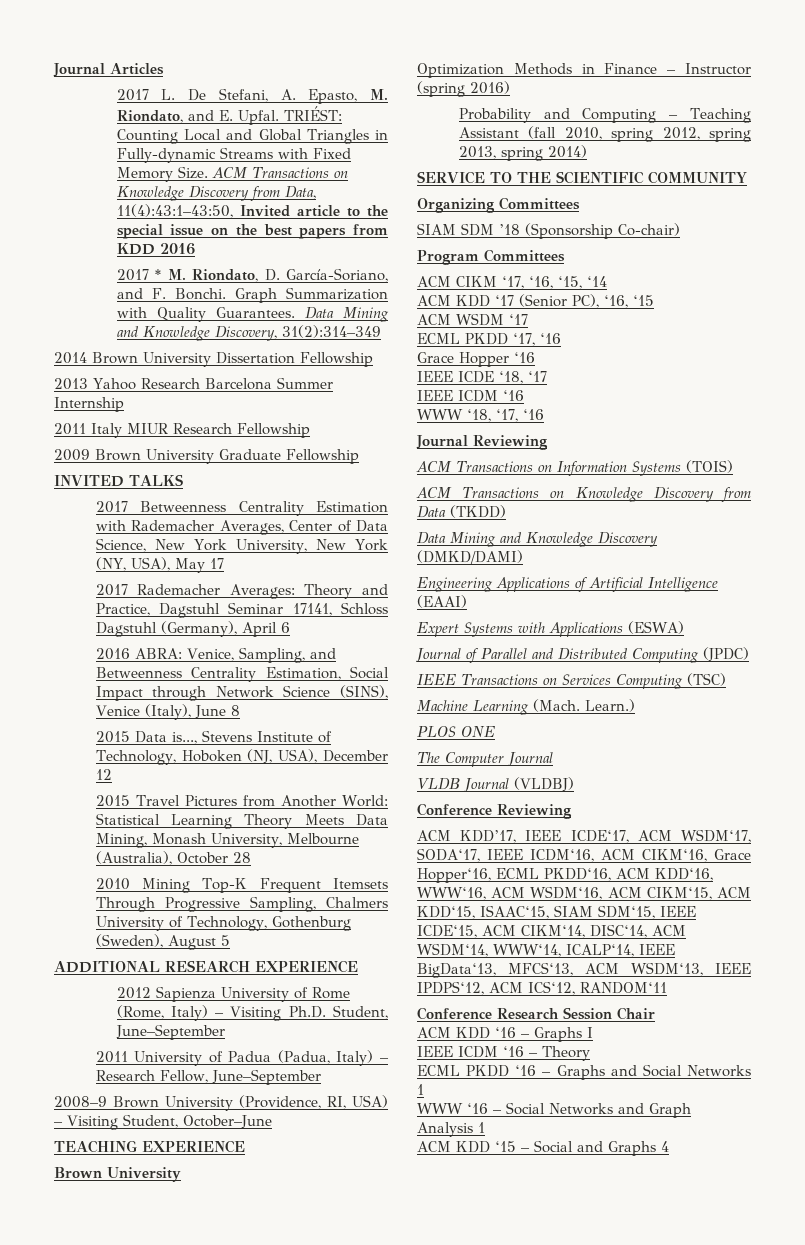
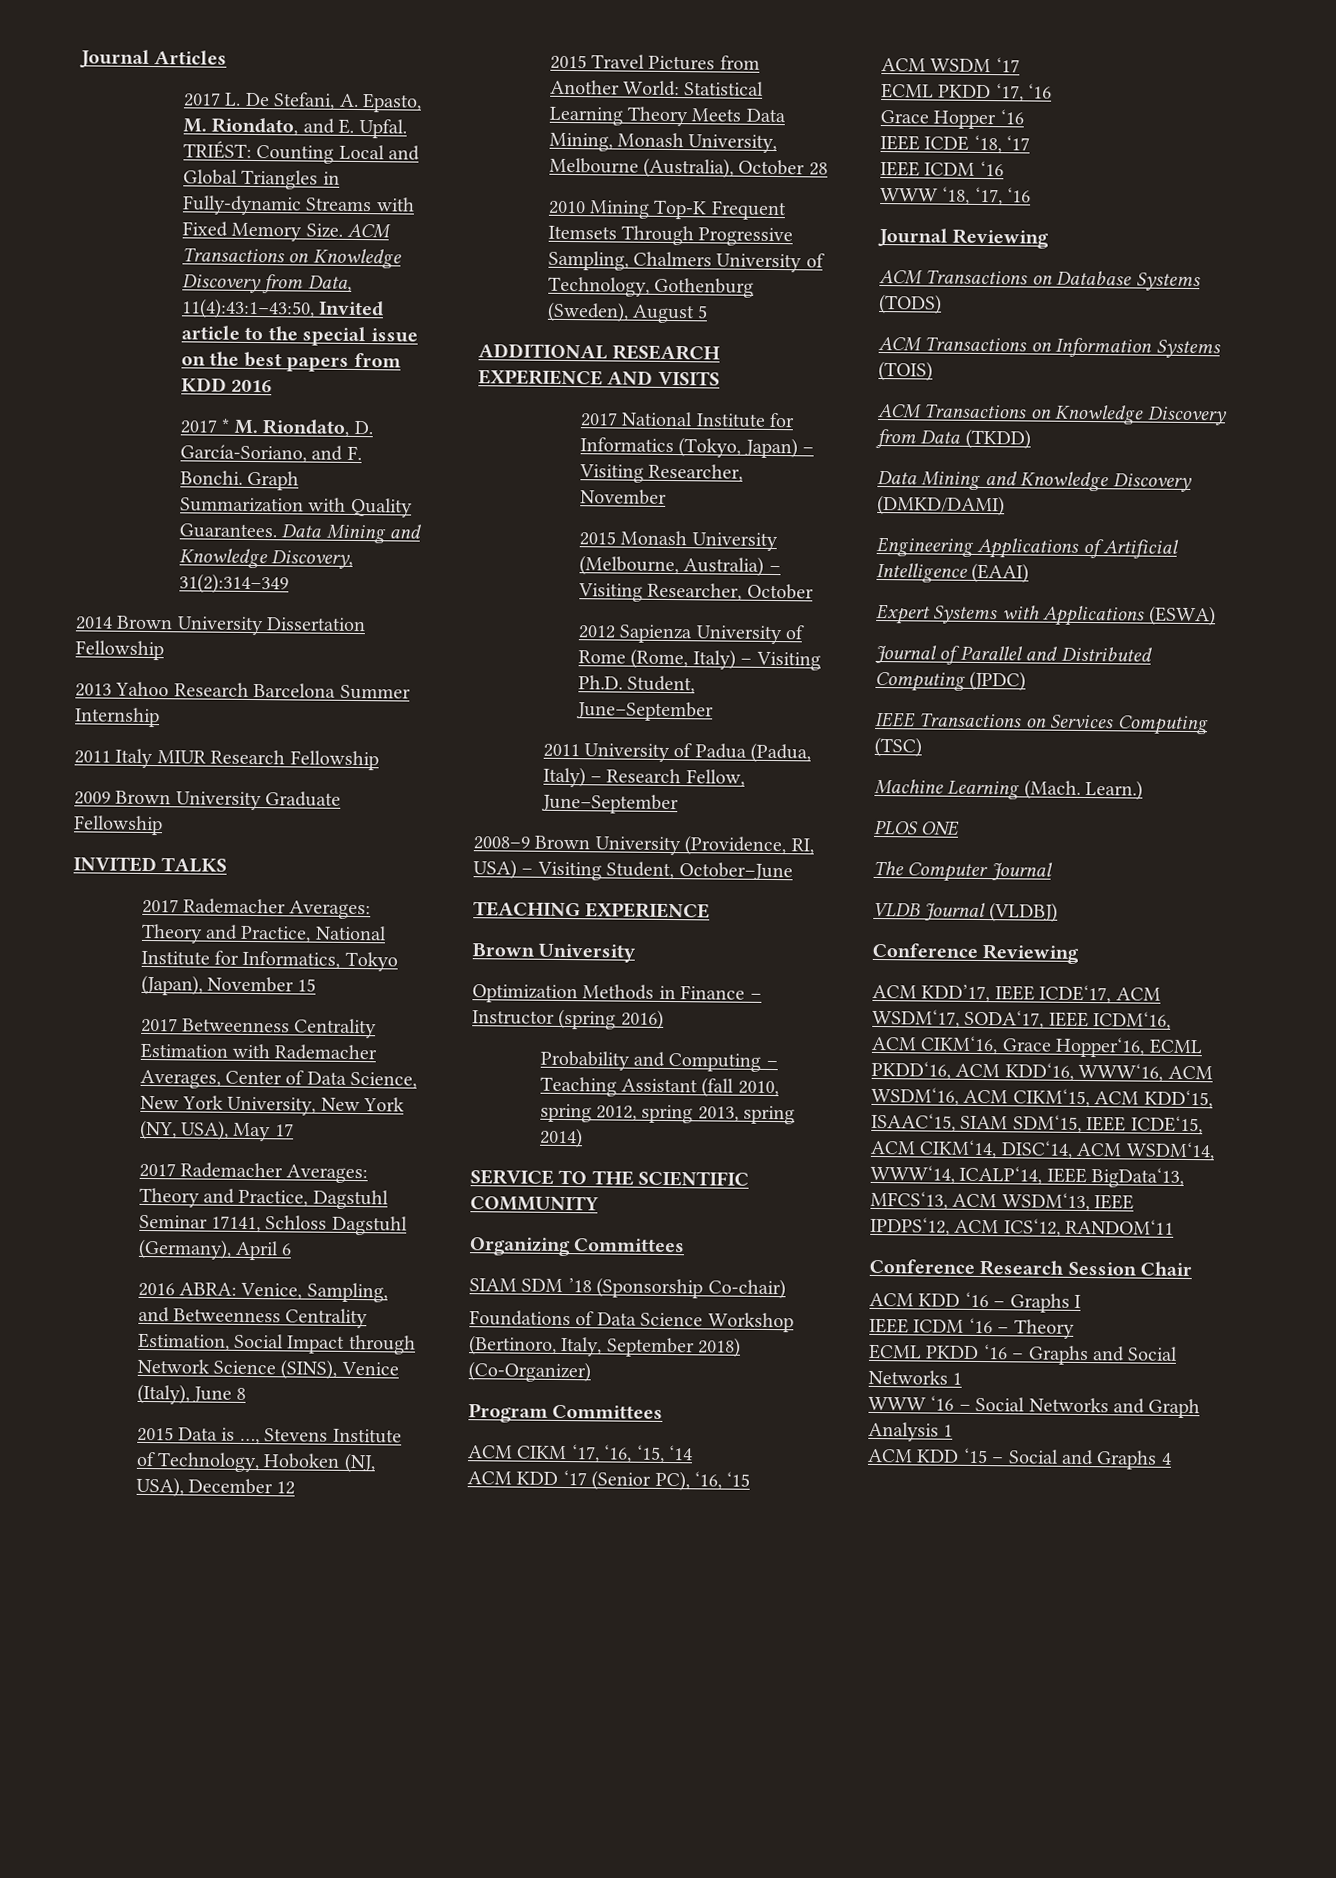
+ 2017 Rademacher Averages: Theory and Practice, National Institute for Informatics, Tokyo (Japan), November 15
- 2015 Data is..., Stevens Institute of Technology, Hoboken (NJ, USA), December 12
+ 2015 Data is …, Stevens Institute of Technology, Hoboken (NJ, USA), December 12
- ADDITIONAL RESEARCH EXPERIENCE
+ ADDITIONAL RESEARCH EXPERIENCE AND VISITS
+ 2017 National Institute for Informatics (Tokyo, Japan) – Visiting Researcher, November
+ 2015 Monash University (Melbourne, Australia) – Visiting Researcher, October
+ Foundations of Data Science Workshop (Bertinoro, Italy, September 2018) (Co-Organizer)
+ ACM Transactions on Database Systems (TODS)

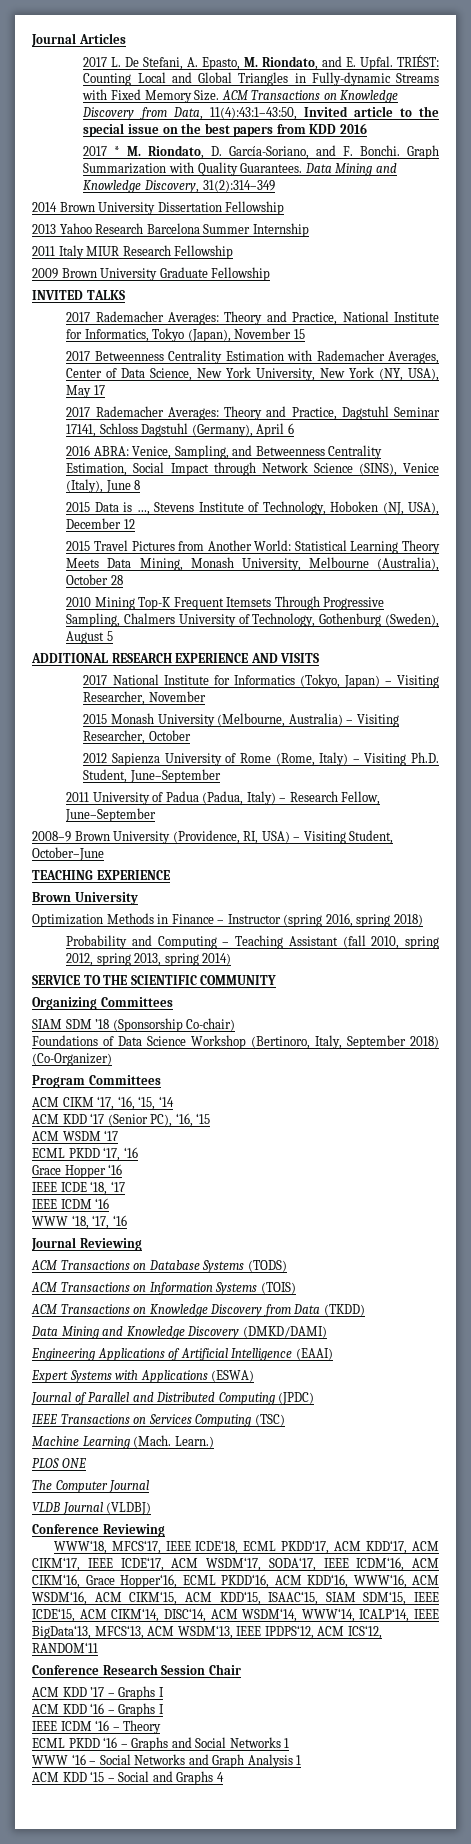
- Optimization Methods in Finance – Instructor (spring 2016)
+ Optimization Methods in Finance – Instructor (spring 2016, spring 2018)
- ACM KDD’17, IEEE ICDE‘17, ACM WSDM‘17, SODA‘17, IEEE ICDM‘16, ACM CIKM‘16, Grace Hopper‘16, ECML PKDD‘16, ACM KDD‘16, WWW‘16, ACM WSDM‘16, ACM CIKM‘15, ACM KDD‘15, ISAAC‘15, SIAM SDM‘15, IEEE ICDE‘15, ACM CIKM‘14, DISC‘14, ACM WSDM‘14, WWW‘14, ICALP‘14, IEEE BigData‘13, MFCS‘13, ACM WSDM‘13, IEEE IPDPS‘12, ACM ICS‘12, RANDOM‘11
+ WWW‘18, MFCS‘17, IEEE ICDE‘18, ECML PKDD‘17, ACM KDD‘17, ACM CIKM‘17, IEEE ICDE‘17, ACM WSDM‘17, SODA‘17, IEEE ICDM‘16, ACM CIKM‘16, Grace Hopper‘16, ECML PKDD‘16, ACM KDD‘16, WWW‘16, ACM WSDM‘16, ACM CIKM‘15, ACM KDD‘15, ISAAC‘15, SIAM SDM‘15, IEEE ICDE‘15, ACM CIKM‘14, DISC‘14, ACM WSDM‘14, WWW‘14, ICALP‘14, IEEE BigData‘13, MFCS‘13, ACM WSDM‘13, IEEE IPDPS‘12, ACM ICS‘12, RANDOM‘11
+ ACM KDD ’17 – Graphs I

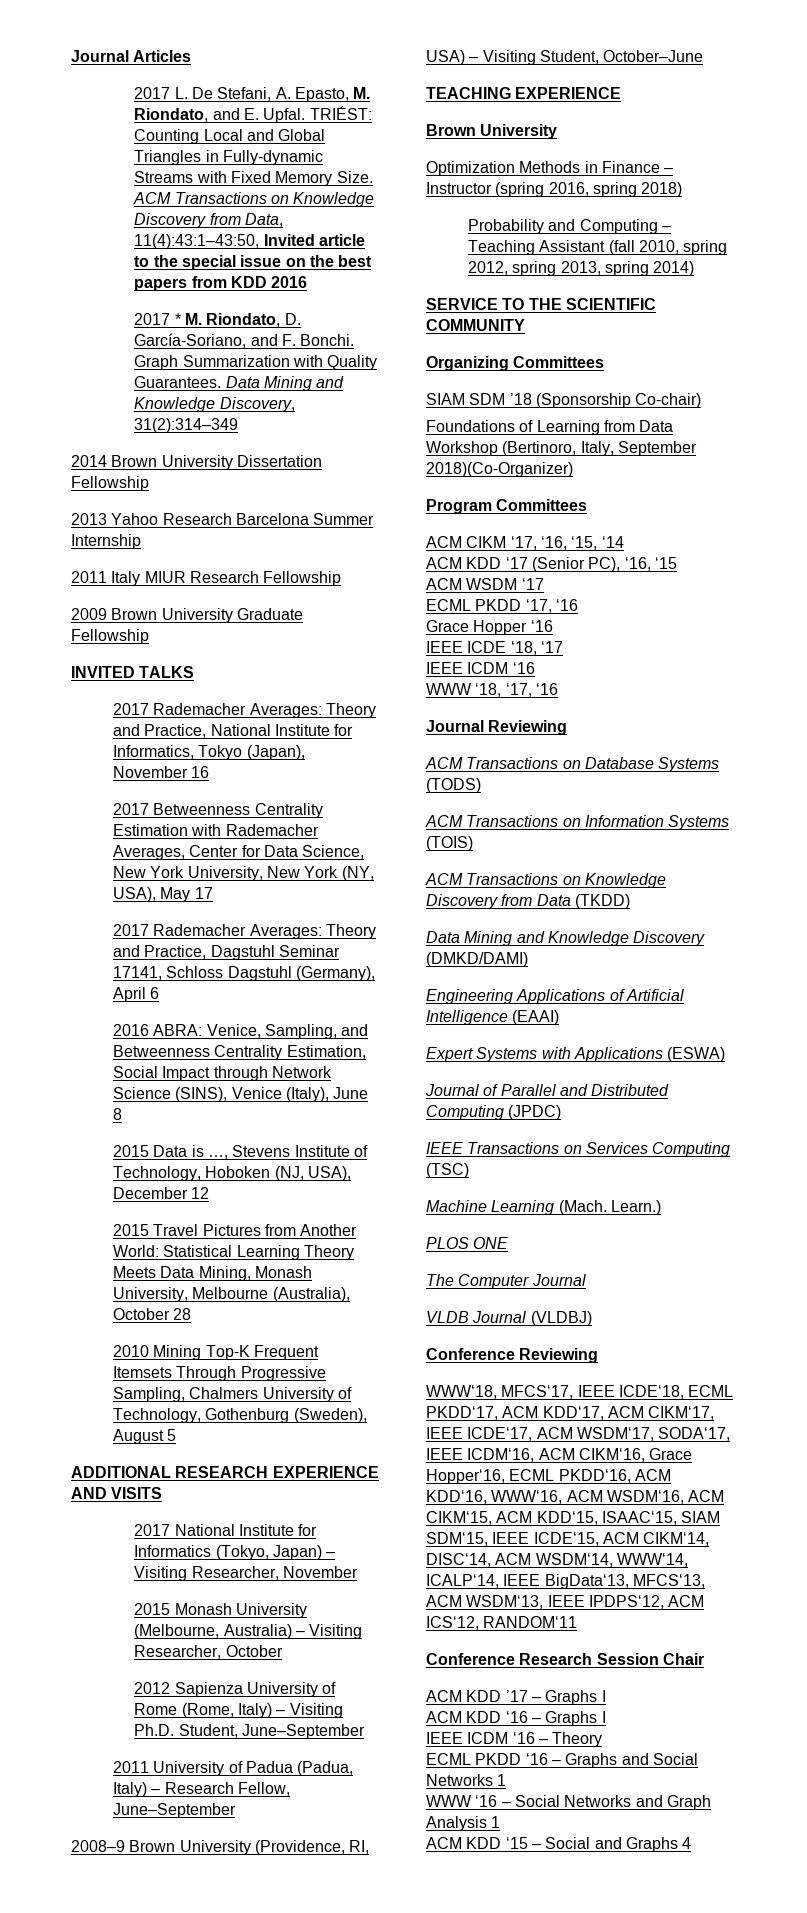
- 2017 Rademacher Averages: Theory and Practice, National Institute for Informatics, Tokyo (Japan), November 15
+ 2017 Rademacher Averages: Theory and Practice, National Institute for Informatics, Tokyo (Japan), November 16
- 2017 Betweenness Centrality Estimation with Rademacher Averages, Center of Data Science, New York University, New York (NY, USA), May 17
+ 2017 Betweenness Centrality Estimation with Rademacher Averages, Center for Data Science, New York University, New York (NY, USA), May 17
- Foundations of Data Science Workshop (Bertinoro, Italy, September 2018) (Co-Organizer)
+ Foundations of Learning from Data Workshop (Bertinoro, Italy, September 2018)(Co-Organizer)

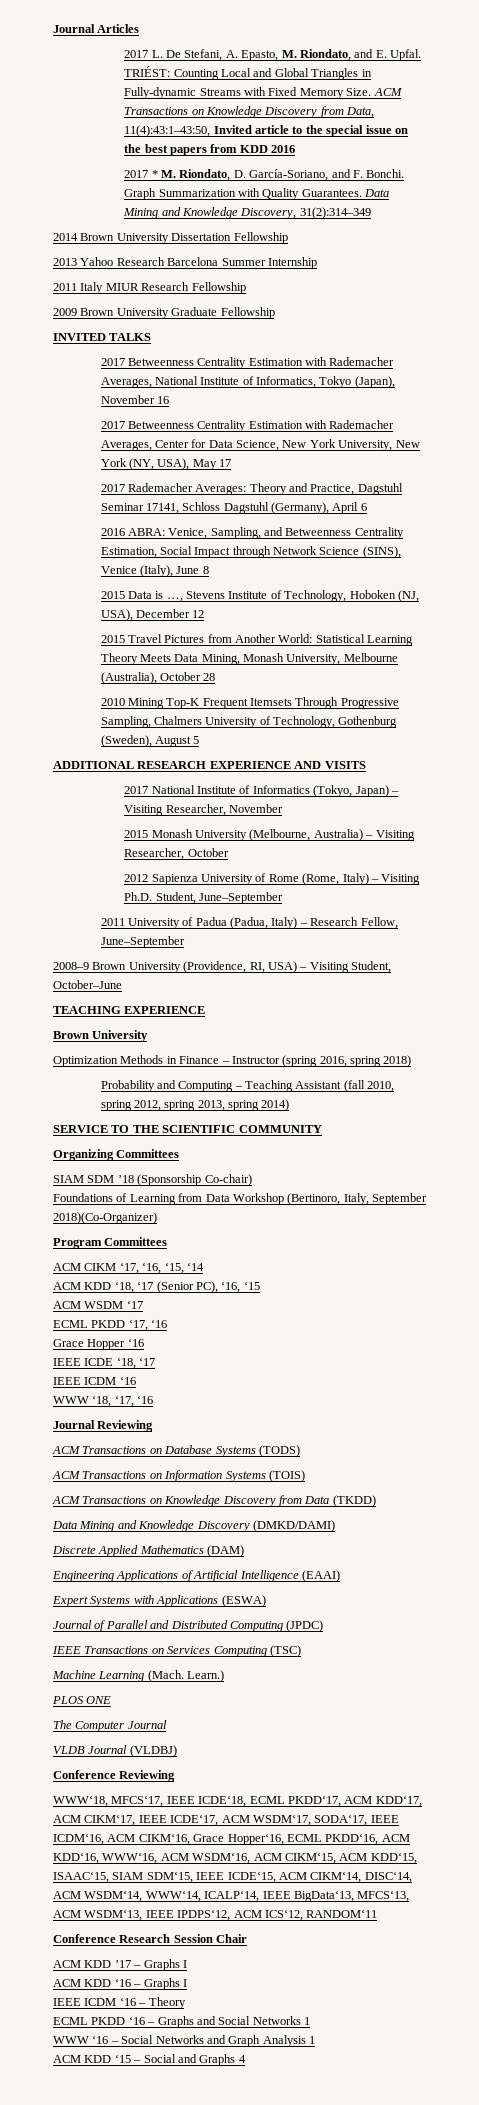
- 2017 Rademacher Averages: Theory and Practice, National Institute for Informatics, Tokyo (Japan), November 16
+ 2017 Betweenness Centrality Estimation with Rademacher Averages, National Institute of Informatics, Tokyo (Japan), November 16
- 2017 National Institute for Informatics (Tokyo, Japan) – Visiting Researcher, November
+ 2017 National Institute of Informatics (Tokyo, Japan) – Visiting Researcher, November
- ACM KDD ‘17 (Senior PC), ‘16, ‘15
+ ACM KDD ‘18, ‘17 (Senior PC), ‘16, ‘15
+ Discrete Applied Mathematics (DAM)

